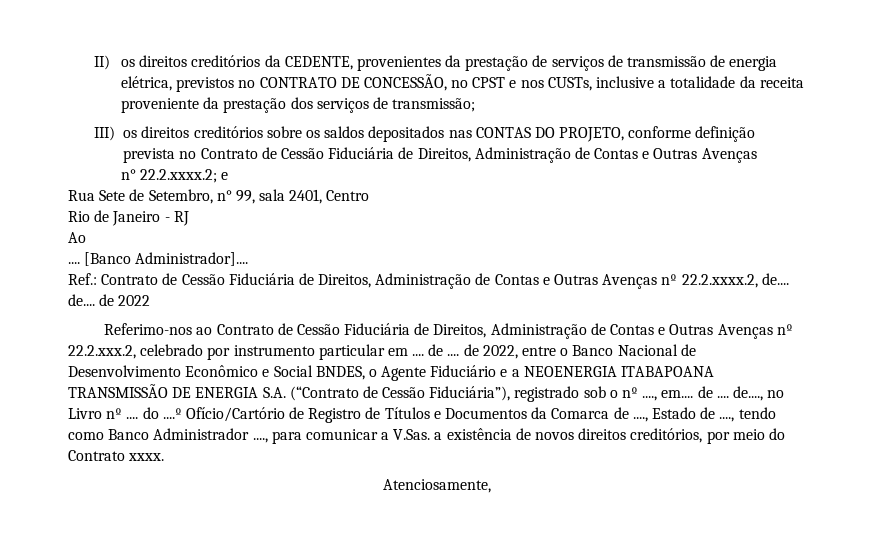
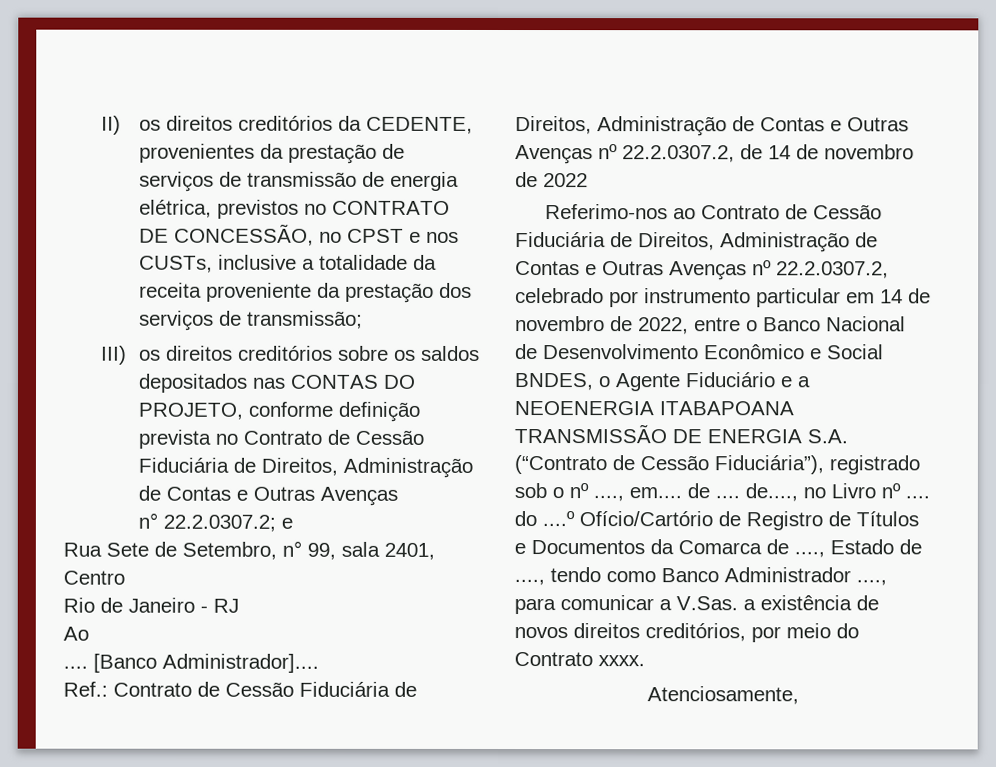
- n° 22.2.xxxx.2; e
+ n° 22.2.0307.2; e
- Ref.: Contrato de Cessão Fiduciária de Direitos, Administração de Contas e Outras Avenças nº 22.2.xxxx.2, de.... de.... de 2022
+ Ref.: Contrato de Cessão Fiduciária de Direitos, Administração de Contas e Outras Avenças nº 22.2.0307.2, de 14 de novembro de 2022
- Referimo-nos ao Contrato de Cessão Fiduciária de Direitos, Administração de Contas e Outras Avenças nº 22.2.xxx.2, celebrado por instrumento particular em .... de .... de 2022, entre o Banco Nacional de Desenvolvimento Econômico e Social BNDES, o Agente Fiduciário e a NEOENERGIA ITABAPOANA TRANSMISSÃO DE ENERGIA S.A. (“Contrato de Cessão Fiduciária”), registrado sob o nº ...., em.... de .... de...., no Livro nº .... do ....º Ofício/Cartório de Registro de Títulos e Documentos da Comarca de ...., Estado de ...., tendo como Banco Administrador ...., para comunicar a V.Sas. a existência de novos direitos creditórios, por meio do Contrato xxxx.
+ Referimo-nos ao Contrato de Cessão Fiduciária de Direitos, Administração de Contas e Outras Avenças nº 22.2.0307.2, celebrado por instrumento particular em 14 de novembro de 2022, entre o Banco Nacional de Desenvolvimento Econômico e Social BNDES, o Agente Fiduciário e a NEOENERGIA ITABAPOANA TRANSMISSÃO DE ENERGIA S.A. (“Contrato de Cessão Fiduciária”), registrado sob o nº ...., em.... de .... de...., no Livro nº .... do ....º Ofício/Cartório de Registro de Títulos e Documentos da Comarca de ...., Estado de ...., tendo como Banco Administrador ...., para comunicar a V.Sas. a existência de novos direitos creditórios, por meio do Contrato xxxx.

